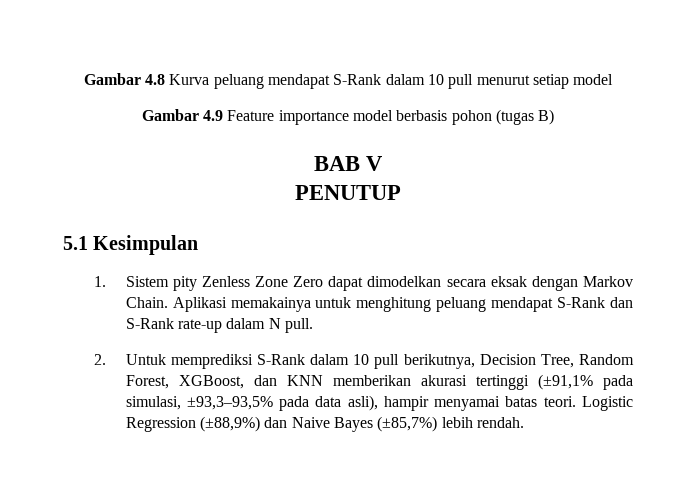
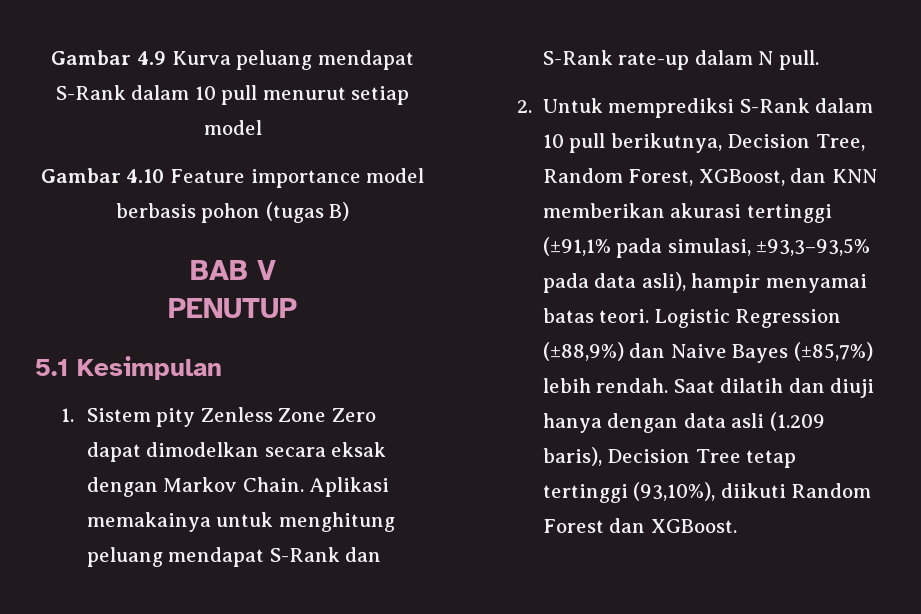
- Gambar 4.8 Kurva peluang mendapat S-Rank dalam 10 pull menurut setiap model
+ Gambar 4.9 Kurva peluang mendapat S-Rank dalam 10 pull menurut setiap model
- Gambar 4.9 Feature importance model berbasis pohon (tugas B)
+ Gambar 4.10 Feature importance model berbasis pohon (tugas B)
+ Saat dilatih dan diuji hanya dengan data asli (1.209 baris), Decision Tree tetap tertinggi (93,10%), diikuti Random Forest dan XGBoost.

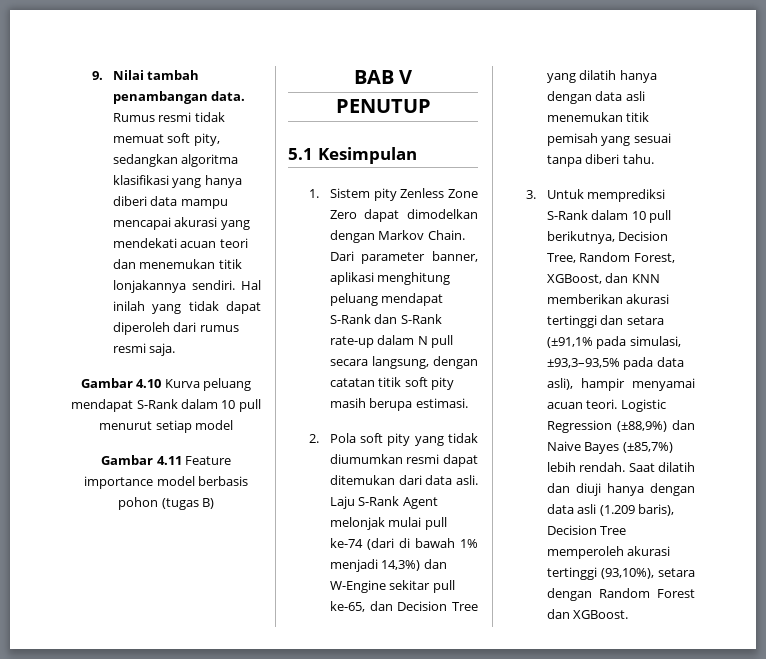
- Gambar 4.9 Kurva peluang mendapat S-Rank dalam 10 pull menurut setiap model
+ 9. Nilai tambah penambangan data. Rumus resmi tidak memuat soft pity, sedangkan algoritma klasifikasi yang hanya diberi data mampu mencapai akurasi yang mendekati acuan teori dan menemukan titik lonjakannya sendiri. Hal inilah yang tidak dapat diperoleh dari rumus resmi saja.
+ Gambar 4.10 Kurva peluang mendapat S-Rank dalam 10 pull menurut setiap model
- Gambar 4.10 Feature importance model berbasis pohon (tugas B)
+ Gambar 4.11 Feature importance model berbasis pohon (tugas B)
- 1. Sistem pity Zenless Zone Zero dapat dimodelkan secara eksak dengan Markov Chain.
+ 1. Sistem pity Zenless Zone Zero dapat dimodelkan dengan Markov Chain.
- Aplikasi memakainya untuk menghitung peluang mendapat S-Rank dan S-Rank rate-up dalam N pull.
- 2. Untuk memprediksi S-Rank dalam 10 pull berikutnya, Decision Tree, Random Forest, XGBoost, dan KNN memberikan akurasi tertinggi (±91,1% pada simulasi, ±93,3–93,5% pada data asli), hampir menyamai batas teori.
+ Dari parameter banner, aplikasi menghitung peluang mendapat S-Rank dan S-Rank rate-up dalam N pull secara langsung, dengan catatan titik soft pity masih berupa estimasi.
+ 2. Pola soft pity yang tidak diumumkan resmi dapat ditemukan dari data asli. Laju S-Rank Agent melonjak mulai pull ke-74 (dari di bawah 1% menjadi 14,3%) dan W-Engine sekitar pull ke-65, dan Decision Tree yang dilatih hanya dengan data asli menemukan titik pemisah yang sesuai tanpa diberi tahu.
+ 3. Untuk memprediksi S-Rank dalam 10 pull berikutnya, Decision Tree, Random Forest, XGBoost, dan KNN memberikan akurasi tertinggi dan setara (±91,1% pada simulasi, ±93,3–93,5% pada data asli), hampir menyamai acuan teori.
- Saat dilatih dan diuji hanya dengan data asli (1.209 baris), Decision Tree tetap tertinggi (93,10%), diikuti Random Forest dan XGBoost.
+ Saat dilatih dan diuji hanya dengan data asli (1.209 baris), Decision Tree memperoleh akurasi tertinggi (93,10%), setara dengan Random Forest dan XGBoost.

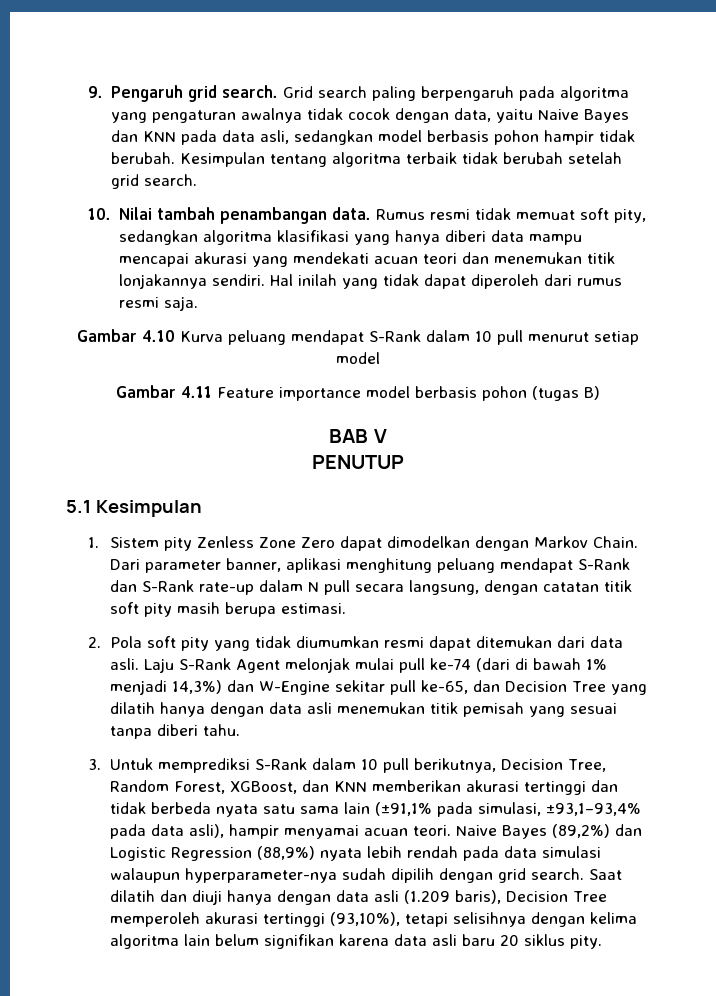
- 9. Nilai tambah penambangan data.
+ 9. Pengaruh grid search. Grid search paling berpengaruh pada algoritma yang pengaturan awalnya tidak cocok dengan data, yaitu Naive Bayes dan KNN pada data asli, sedangkan model berbasis pohon hampir tidak berubah. Kesimpulan tentang algoritma terbaik tidak berubah setelah grid search.
+ 10. Nilai tambah penambangan data.
- 3. Untuk memprediksi S-Rank dalam 10 pull berikutnya, Decision Tree, Random Forest, XGBoost, dan KNN memberikan akurasi tertinggi dan setara (±91,1% pada simulasi, ±93,3–93,5% pada data asli), hampir menyamai acuan teori.
+ 3. Untuk memprediksi S-Rank dalam 10 pull berikutnya, Decision Tree, Random Forest, XGBoost, dan KNN memberikan akurasi tertinggi dan tidak berbeda nyata satu sama lain (±91,1% pada simulasi, ±93,1–93,4% pada data asli), hampir menyamai acuan teori.
- Logistic Regression (±88,9%) dan Naive Bayes (±85,7%) lebih rendah.
+ Naive Bayes (89,2%) dan Logistic Regression (88,9%) nyata lebih rendah pada data simulasi walaupun hyperparameter-nya sudah dipilih dengan grid search.
- Saat dilatih dan diuji hanya dengan data asli (1.209 baris), Decision Tree memperoleh akurasi tertinggi (93,10%), setara dengan Random Forest dan XGBoost.
+ Saat dilatih dan diuji hanya dengan data asli (1.209 baris), Decision Tree memperoleh akurasi tertinggi (93,10%), tetapi selisihnya dengan kelima algoritma lain belum signifikan karena data asli baru 20 siklus pity.

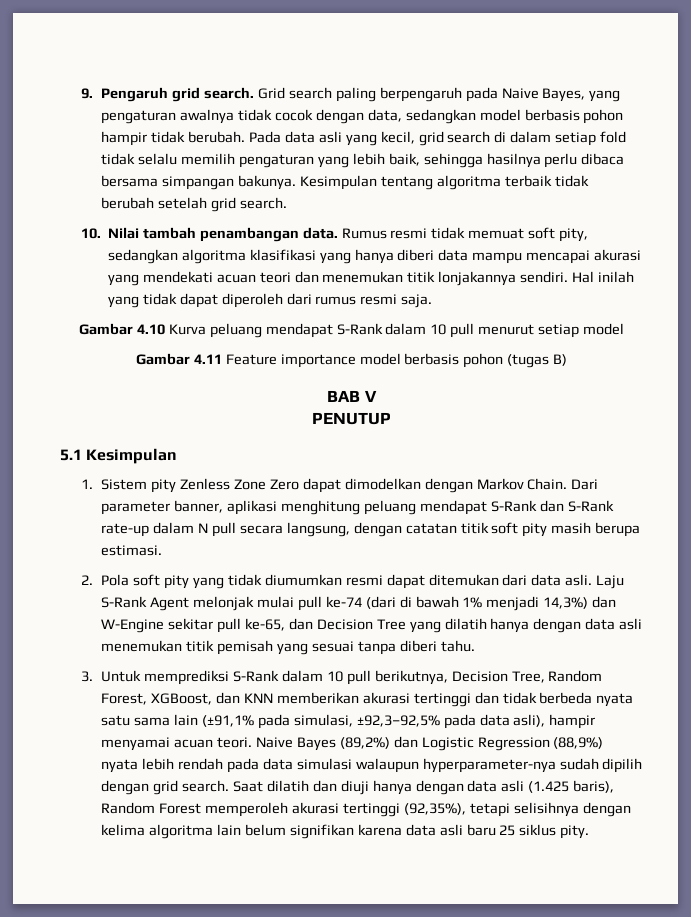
- Grid search paling berpengaruh pada algoritma yang pengaturan awalnya tidak cocok dengan data, yaitu Naive Bayes dan KNN pada data asli, sedangkan model berbasis pohon hampir tidak berubah.
+ Grid search paling berpengaruh pada Naive Bayes, yang pengaturan awalnya tidak cocok dengan data, sedangkan model berbasis pohon hampir tidak berubah.
+ Pada data asli yang kecil, grid search di dalam setiap fold tidak selalu memilih pengaturan yang lebih baik, sehingga hasilnya perlu dibaca bersama simpangan bakunya.
- 3. Untuk memprediksi S-Rank dalam 10 pull berikutnya, Decision Tree, Random Forest, XGBoost, dan KNN memberikan akurasi tertinggi dan tidak berbeda nyata satu sama lain (±91,1% pada simulasi, ±93,1–93,4% pada data asli), hampir menyamai acuan teori.
+ 3. Untuk memprediksi S-Rank dalam 10 pull berikutnya, Decision Tree, Random Forest, XGBoost, dan KNN memberikan akurasi tertinggi dan tidak berbeda nyata satu sama lain (±91,1% pada simulasi, ±92,3–92,5% pada data asli), hampir menyamai acuan teori.
- Saat dilatih dan diuji hanya dengan data asli (1.209 baris), Decision Tree memperoleh akurasi tertinggi (93,10%), tetapi selisihnya dengan kelima algoritma lain belum signifikan karena data asli baru 20 siklus pity.
+ Saat dilatih dan diuji hanya dengan data asli (1.425 baris), Random Forest memperoleh akurasi tertinggi (92,35%), tetapi selisihnya dengan kelima algoritma lain belum signifikan karena data asli baru 25 siklus pity.

